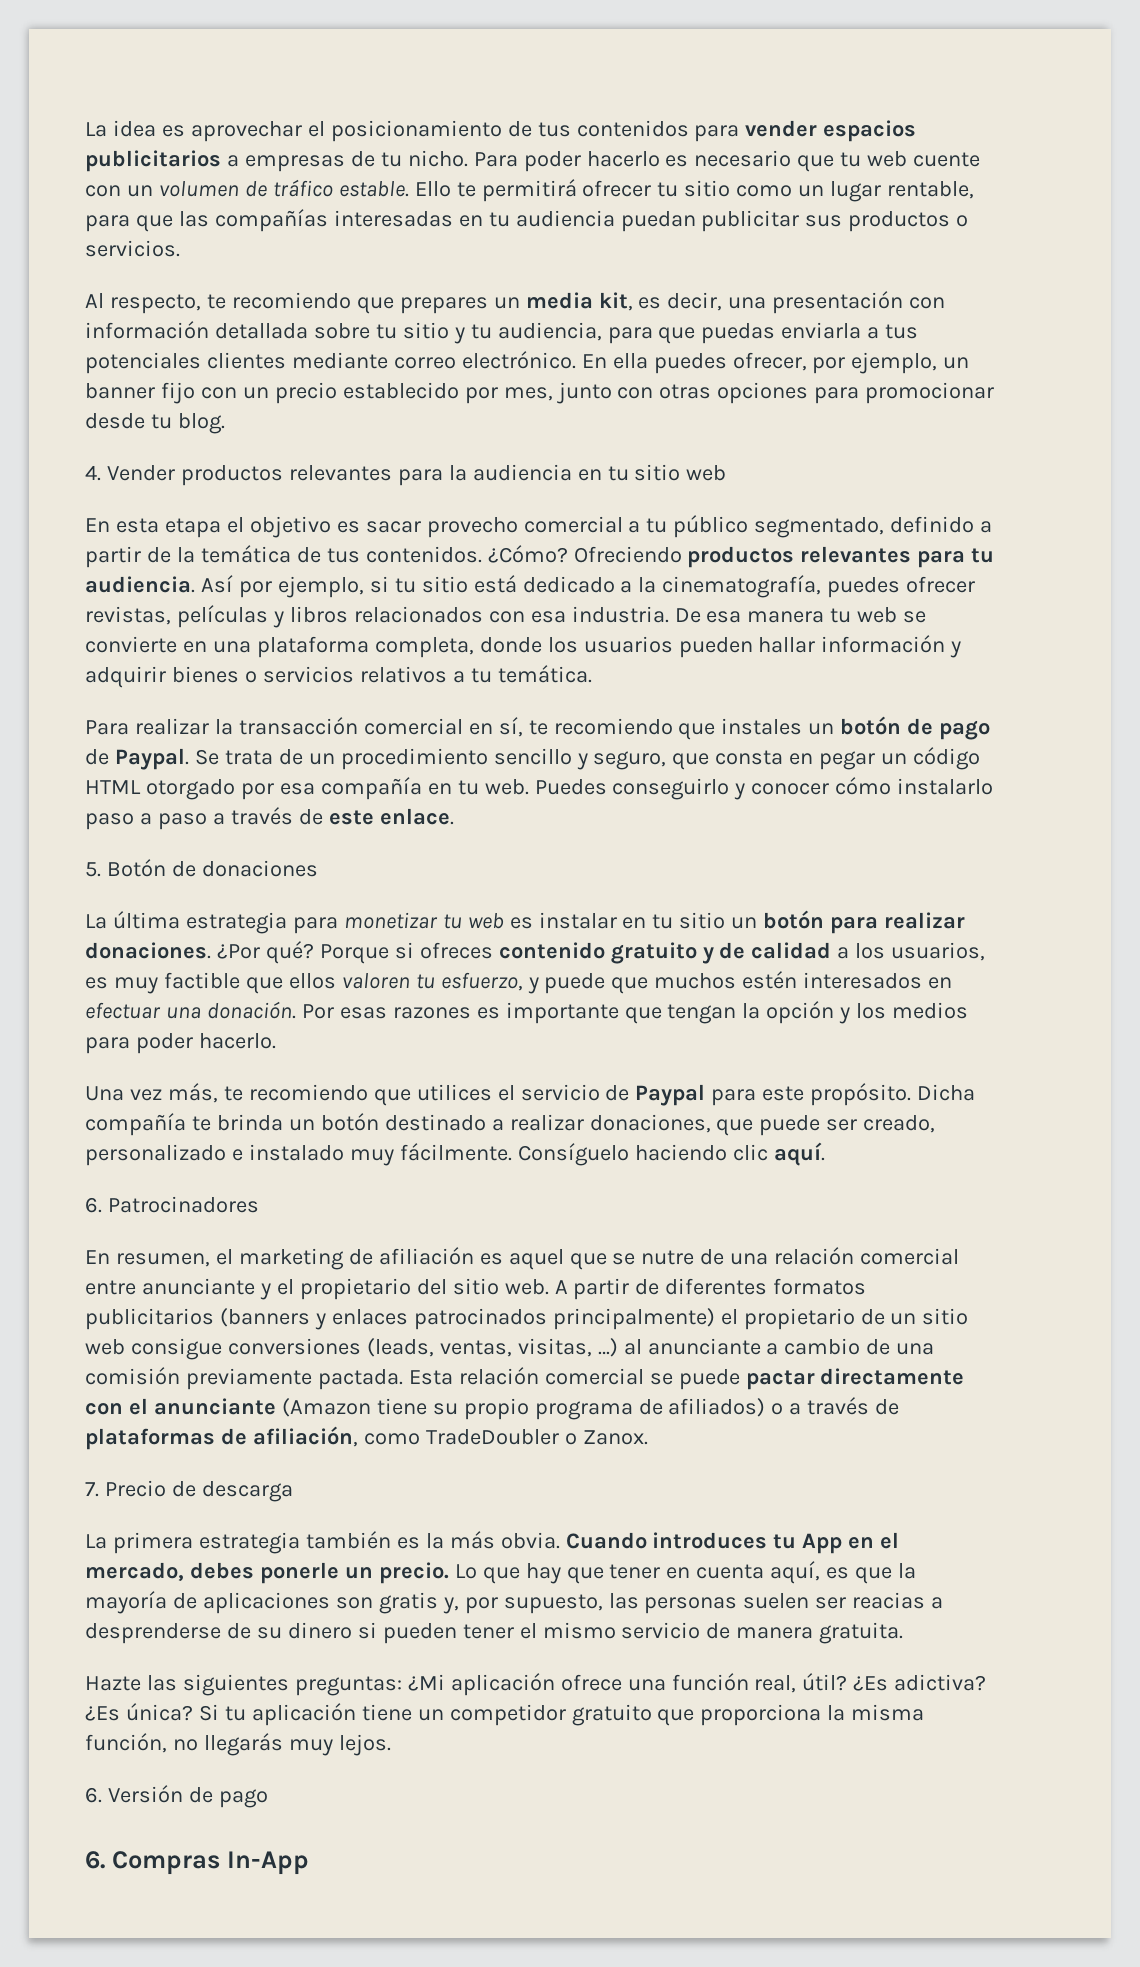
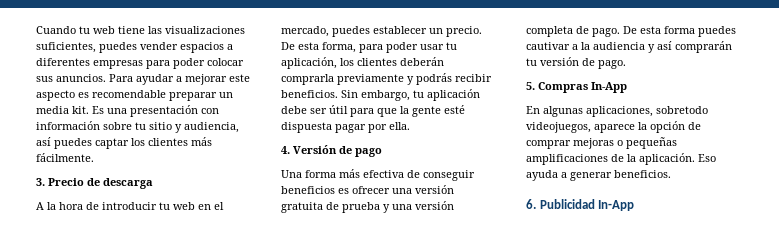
- La idea es aprovechar el posicionamiento de tus contenidos para vender espacios publicitarios a empresas de tu nicho. Para poder hacerlo es necesario que tu web cuente con un volumen de tráfico estable. Ello te permitirá ofrecer tu sitio como un lugar rentable, para que las compañías interesadas en tu audiencia puedan publicitar sus productos o servicios.
- Al respecto, te recomiendo que prepares un media kit, es decir, una presentación con información detallada sobre tu sitio y tu audiencia, para que puedas enviarla a tus potenciales clientes mediante correo electrónico. En ella puedes ofrecer, por ejemplo, un banner fijo con un precio establecido por mes, junto con otras opciones para promocionar desde tu blog.
- 4. Vender productos relevantes para la audiencia en tu sitio web
- En esta etapa el objetivo es sacar provecho comercial a tu público segmentado, definido a partir de la temática de tus contenidos. ¿Cómo? Ofreciendo productos relevantes para tu audiencia. Así por ejemplo, si tu sitio está dedicado a la cinematografía, puedes ofrecer revistas, películas y libros relacionados con esa industria. De esa manera tu web se convierte en una plataforma completa, donde los usuarios pueden hallar información y adquirir bienes o servicios relativos a tu temática.
- Para realizar la transacción comercial en sí, te recomiendo que instales un botón de pago de Paypal. Se trata de un procedimiento sencillo y seguro, que consta en pegar un código HTML otorgado por esa compañía en tu web. Puedes conseguirlo y conocer cómo instalarlo paso a paso a través de este enlace.
- 5. Botón de donaciones
- La última estrategia para monetizar tu web es instalar en tu sitio un botón para realizar donaciones. ¿Por qué? Porque si ofreces contenido gratuito y de calidad a los usuarios, es muy factible que ellos valoren tu esfuerzo, y puede que muchos estén interesados en efectuar una donación. Por esas razones es importante que tengan la opción y los medios para poder hacerlo.
- Una vez más, te recomiendo que utilices el servicio de Paypal para este propósito. Dicha compañía te brinda un botón destinado a realizar donaciones, que puede ser creado, personalizado e instalado muy fácilmente. Consíguelo haciendo clic aquí.
- 6. Patrocinadores
- En resumen, el marketing de afiliación es aquel que se nutre de una relación comercial entre anunciante y el propietario del sitio web. A partir de diferentes formatos publicitarios (banners y enlaces patrocinados principalmente) el propietario de un sitio web consigue conversiones (leads, ventas, visitas, …) al anunciante a cambio de una comisión previamente pactada. Esta relación comercial se puede pactar directamente con el anunciante (Amazon tiene su propio programa de afiliados) o a través de plataformas de afiliación, como TradeDoubler o Zanox.
- 7. Precio de descarga
- La primera estrategia también es la más obvia. Cuando introduces tu App en el mercado, debes ponerle un precio. Lo que hay que tener en cuenta aquí, es que la mayoría de aplicaciones son gratis y, por supuesto, las personas suelen ser reacias a desprenderse de su dinero si pueden tener el mismo servicio de manera gratuita.
- Hazte las siguientes preguntas: ¿Mi aplicación ofrece una función real, útil? ¿Es adictiva? ¿Es única? Si tu aplicación tiene un competidor gratuito que proporciona la misma función, no llegarás muy lejos.
- 6. Versión de pago
- 6. Compras In-App
+ Cuando tu web tiene las visualizaciones suficientes, puedes vender espacios a diferentes empresas para poder colocar sus anuncios. Para ayudar a mejorar este aspecto es recomendable preparar un media kit. Es una presentación con información sobre tu sitio y audiencia, así puedes captar los clientes más fácilmente.
+ 3. Precio de descarga
+ A la hora de introducir tu web en el mercado, puedes establecer un precio. De esta forma, para poder usar tu aplicación, los clientes deberán comprarla previamente y podrás recibir beneficios. Sin embargo, tu aplicación debe ser útil para que la gente esté dispuesta pagar por ella.
+ 4. Versión de pago
+ Una forma más efectiva de conseguir beneficios es ofrecer una versión gratuita de prueba y una versión completa de pago. De esta forma puedes cautivar a la audiencia y así comprarán tu versión de pago.
+ 5. Compras In-App
+ En algunas aplicaciones, sobretodo videojuegos, aparece la opción de comprar mejoras o pequeñas amplificaciones de la aplicación. Eso ayuda a generar beneficios.
+ 6. Publicidad In-App

